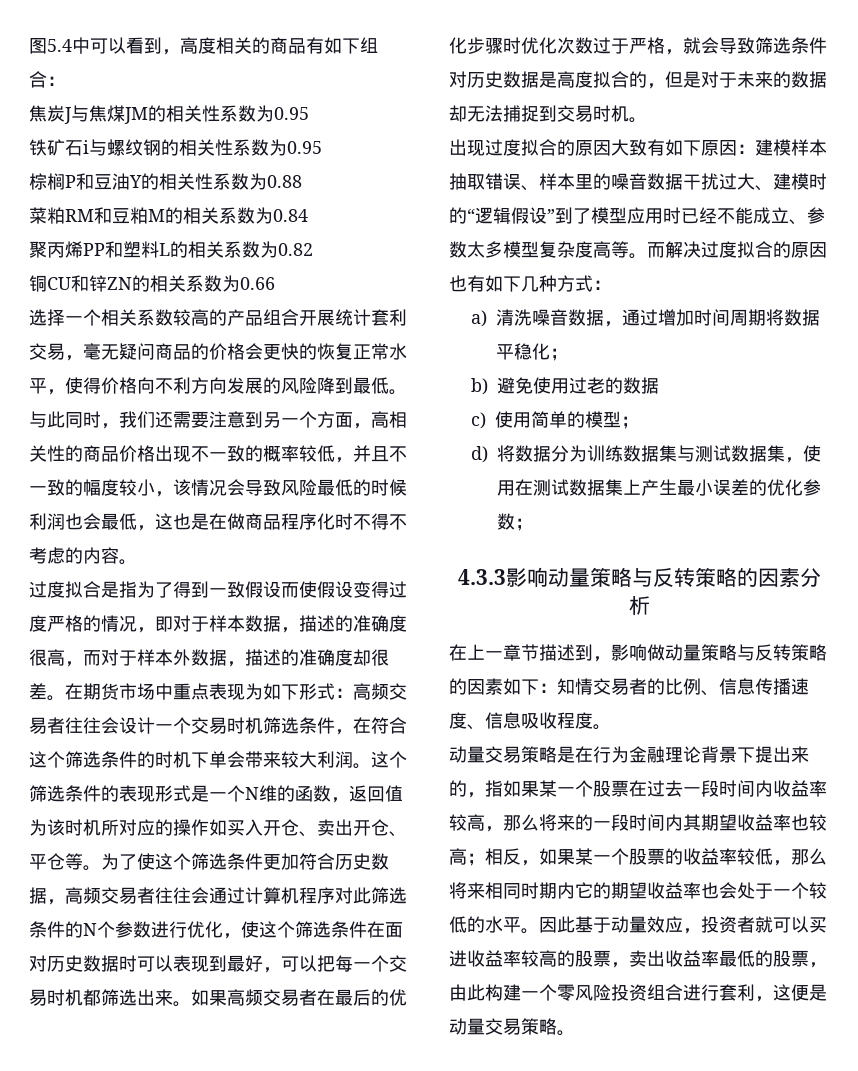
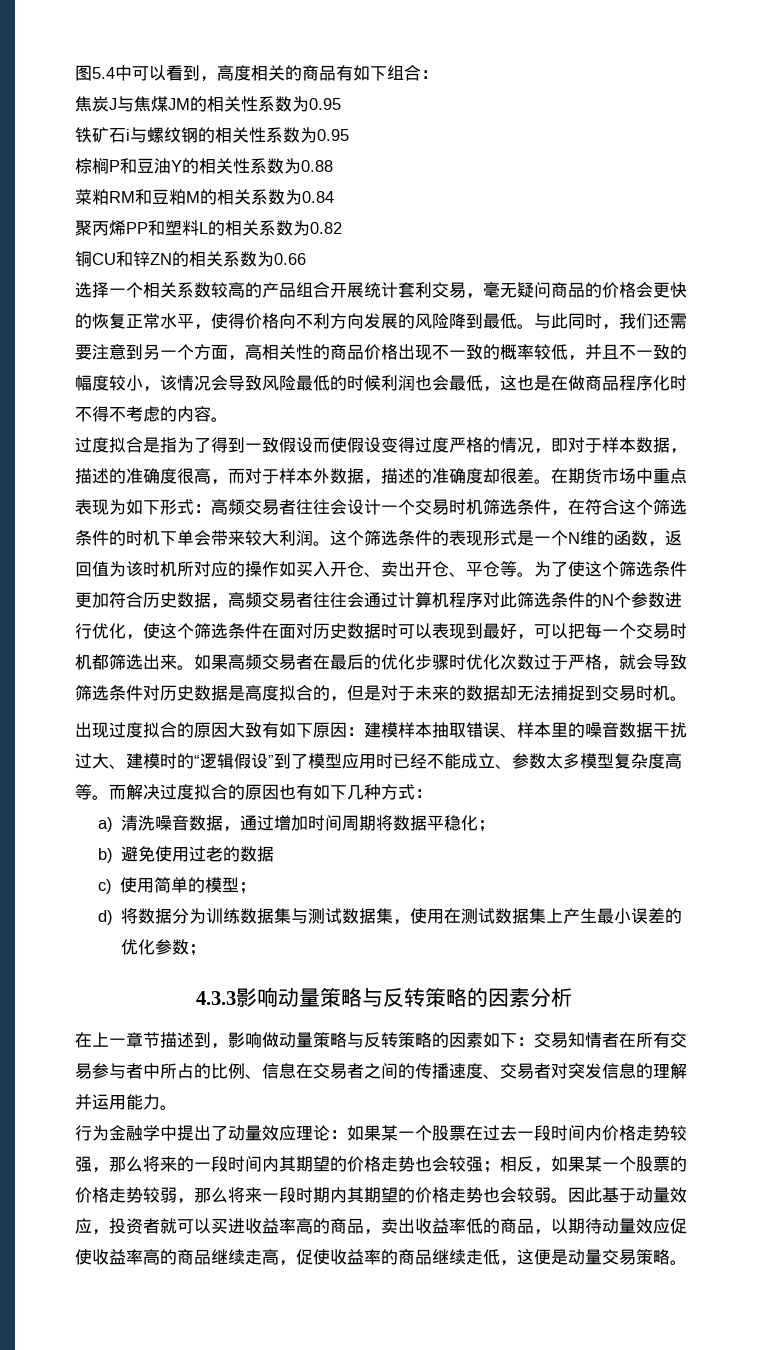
- 在上一章节描述到，影响做动量策略与反转策略的因素如下：知情交易者的比例、信息传播速度、信息吸收程度。
- 动量交易策略是在行为金融理论背景下提出来的，指如果某一个股票在过去一段时间内收益率较高，那么将来的一段时间内其期望收益率也较高；相反，如果某一个股票的收益率较低，那么将来相同时期内它的期望收益率也会处于一个较低的水平。
+ 在上一章节描述到，影响做动量策略与反转策略的因素如下：交易知情者在所有交易参与者中所占的比例、信息在交易者之间的传播速度、交易者对突发信息的理解并运用能力。
+ 行为金融学中提出了动量效应理论：如果某一个股票在过去一段时间内价格走势较强，那么将来的一段时间内其期望的价格走势也会较强；相反，如果某一个股票的价格走势较弱，那么将来一段时期内其期望的价格走势也会较弱。
- 因此基于动量效应，投资者就可以买进收益率较高的股票，卖出收益率最低的股票，由此构建一个零风险投资组合进行套利，这便是动量交易策略。
+ 因此基于动量效应，投资者就可以买进收益率高的商品，卖出收益率低的商品，以期待动量效应促使收益率高的商品继续走高，促使收益率的商品继续走低，这便是动量交易策略。

